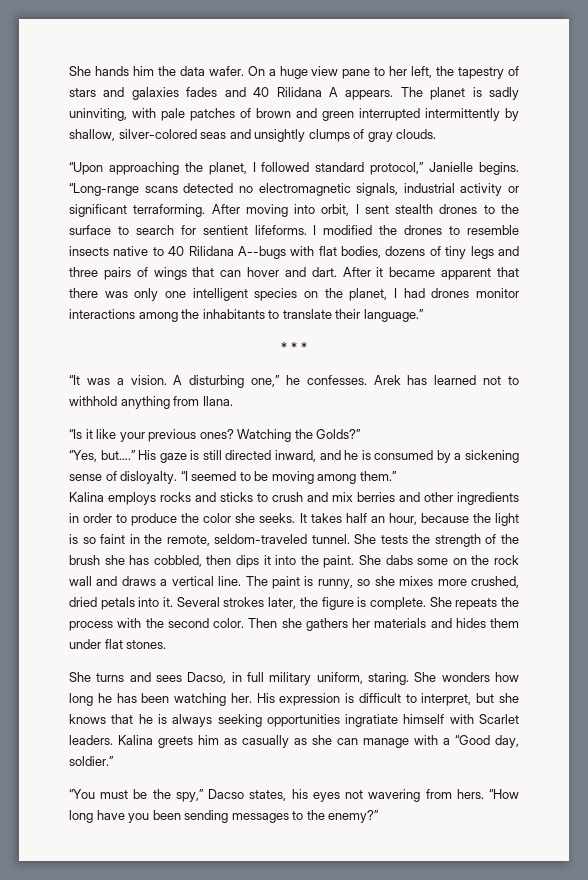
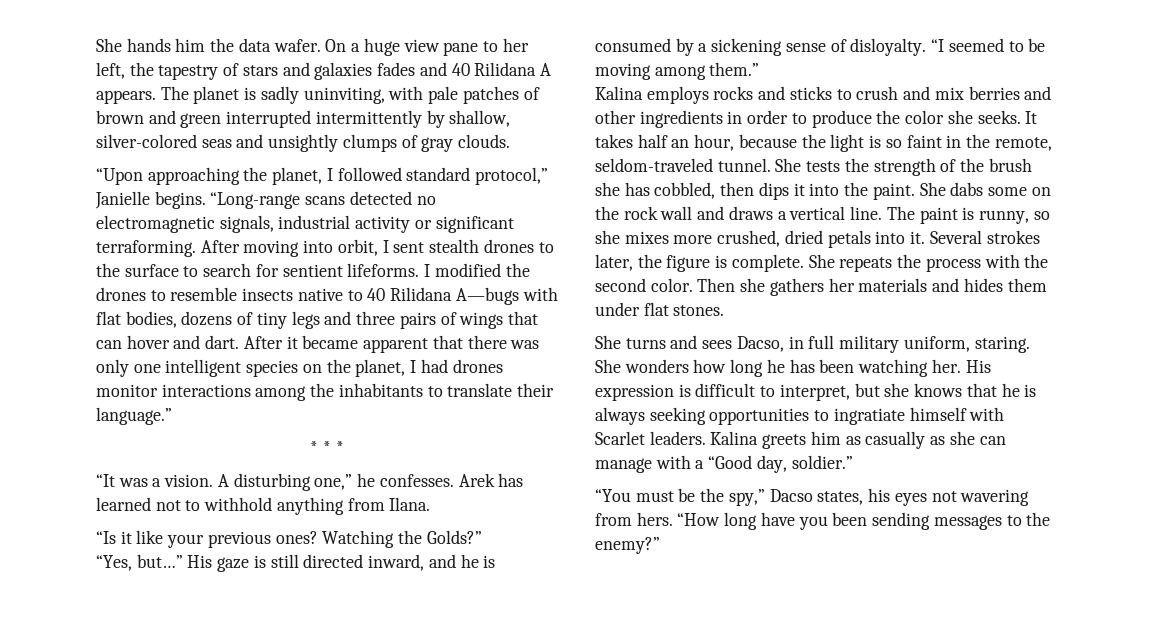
- I modified the drones to resemble insects native to 40 Rilidana A--bugs with flat bodies, dozens of tiny legs and three pairs of wings that can hover and dart.
+ I modified the drones to resemble insects native to 40 Rilidana A—bugs with flat bodies, dozens of tiny legs and three pairs of wings that can hover and dart.
- “Yes, but….”
+ “Yes, but…”
- His expression is difficult to interpret, but she knows that he is always seeking opportunities ingratiate himself with Scarlet leaders.
+ His expression is difficult to interpret, but she knows that he is always seeking opportunities to ingratiate himself with Scarlet leaders.

